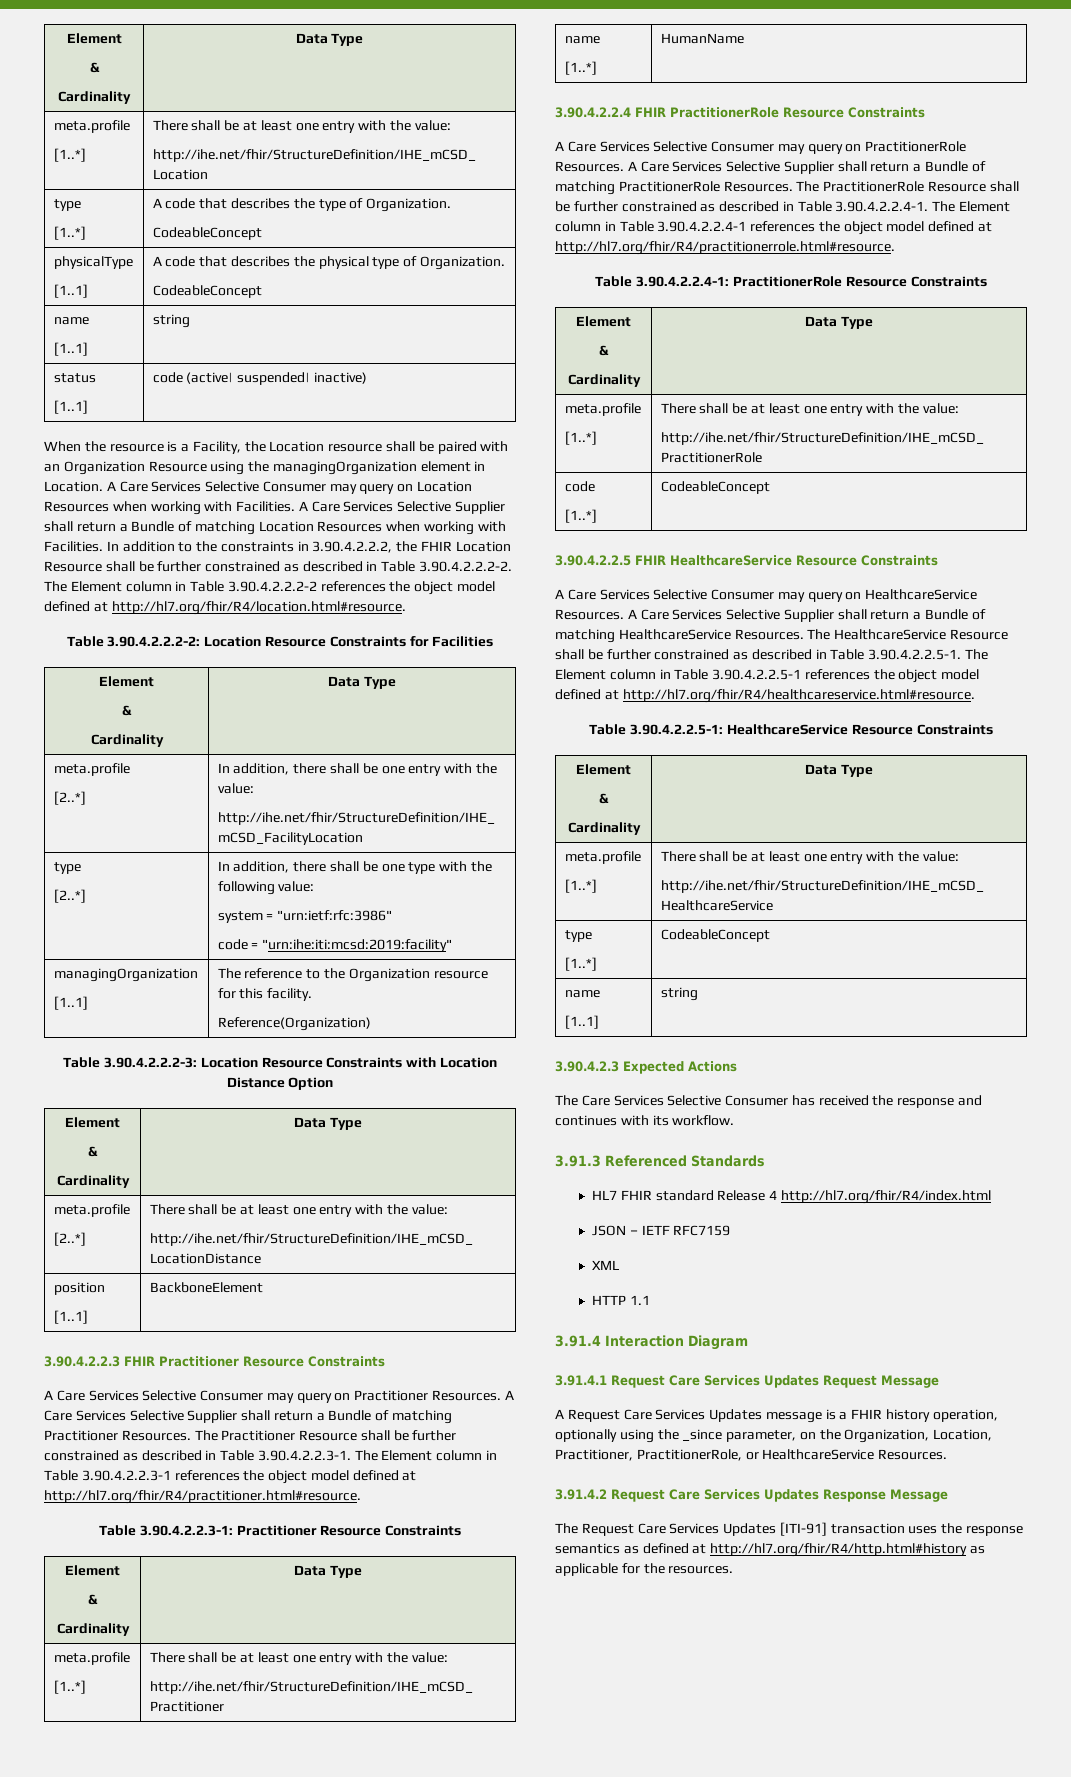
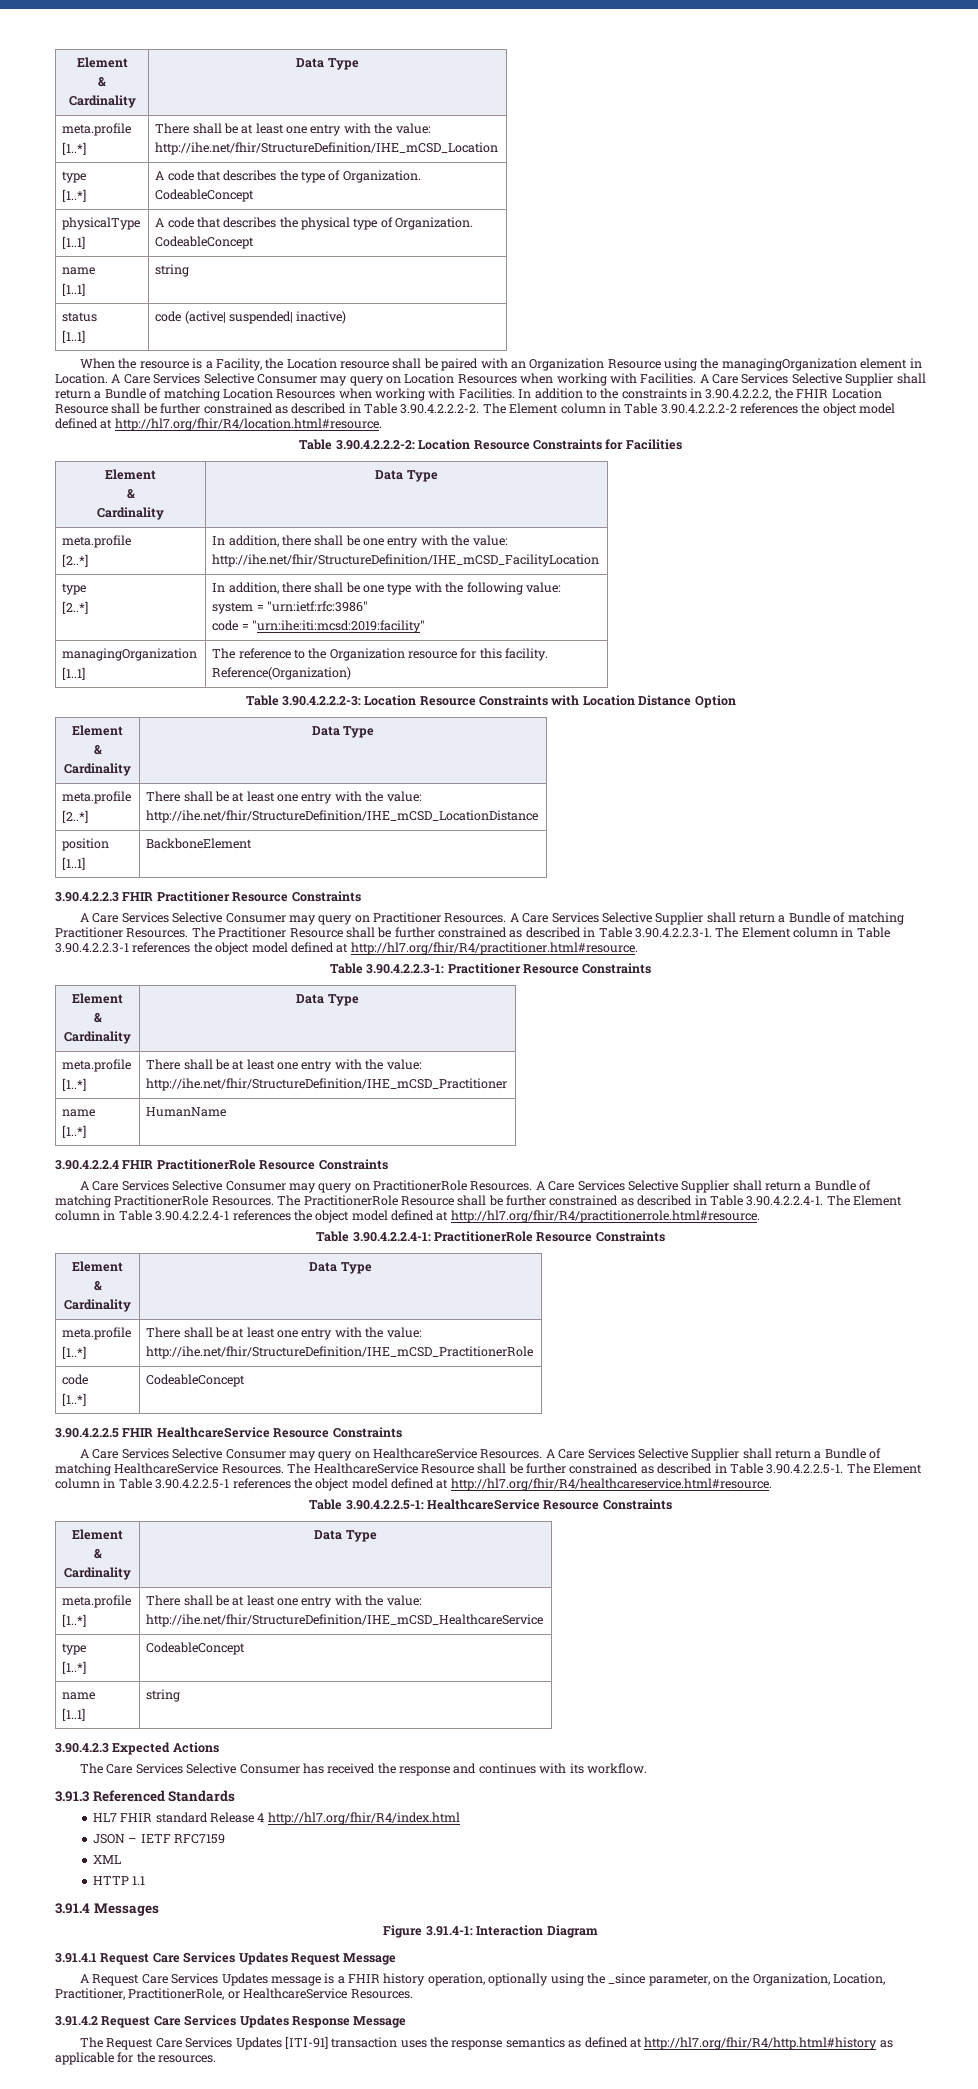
- 3.91.4 Interaction Diagram
+ 3.91.4 Messages
+ Figure 3.91.4-1: Interaction Diagram

